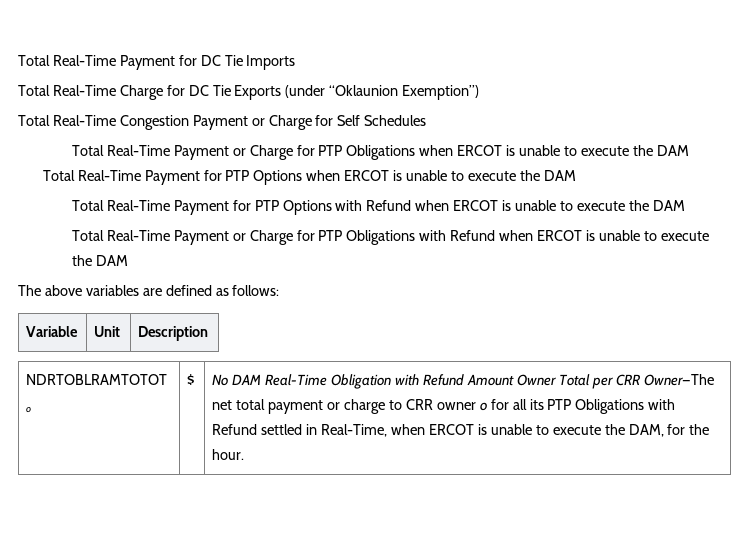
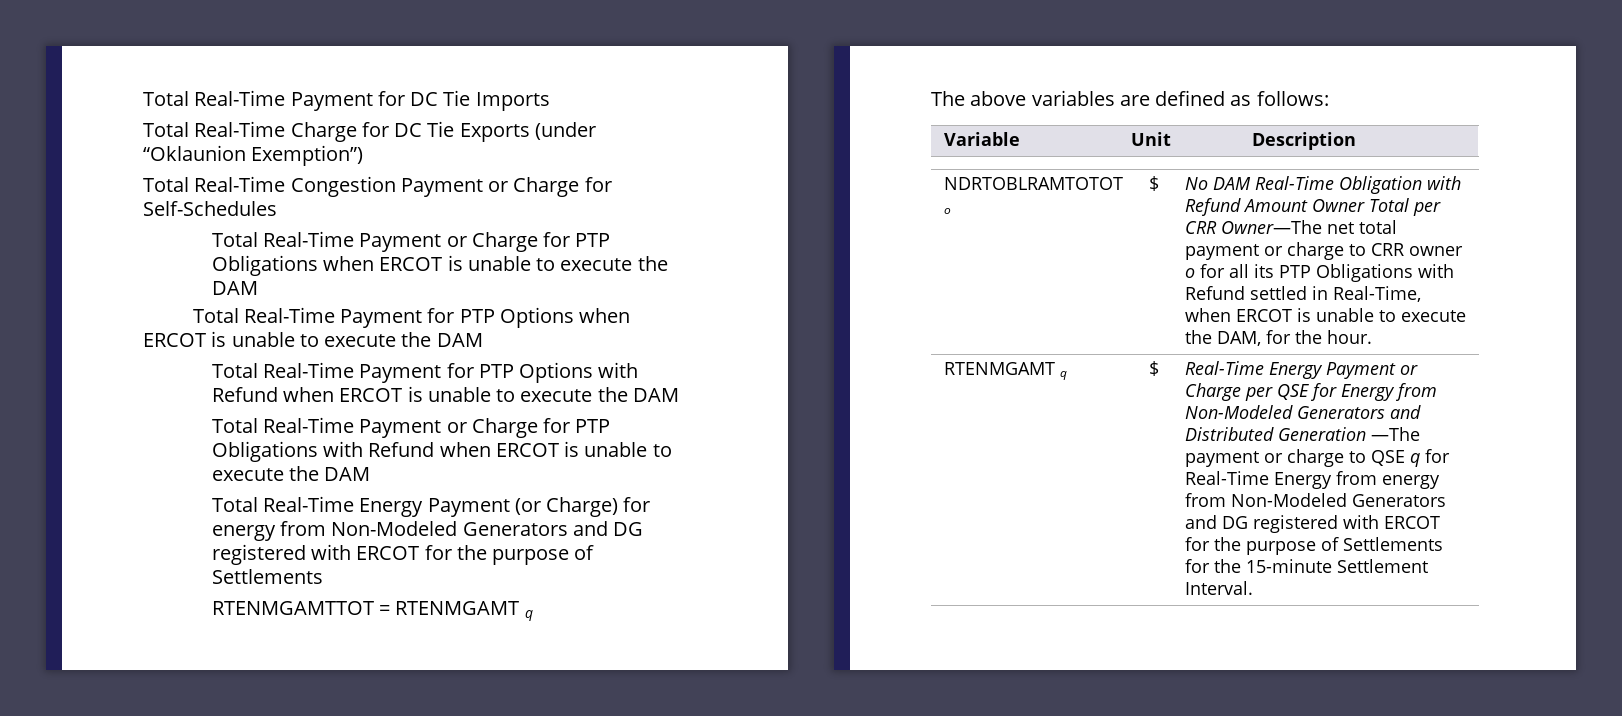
- Total Real-Time Congestion Payment or Charge for Self Schedules
+ Total Real-Time Congestion Payment or Charge for Self-Schedules
+ Total Real-Time Energy Payment (or Charge) for energy from Non-Modeled Generators and DG registered with ERCOT for the purpose of Settlements
+ RTENMGAMTTOT = RTENMGAMT q
+ RTENMGAMT q | $ | Real-Time Energy Payment or Charge per QSE for Energy from Non-Modeled Generators and Distributed Generation —The payment or charge to QSE q for Real-Time Energy from energy from Non-Modeled Generators and DG registered with ERCOT for the purpose of Settlements for the 15-minute Settlement Interval.

